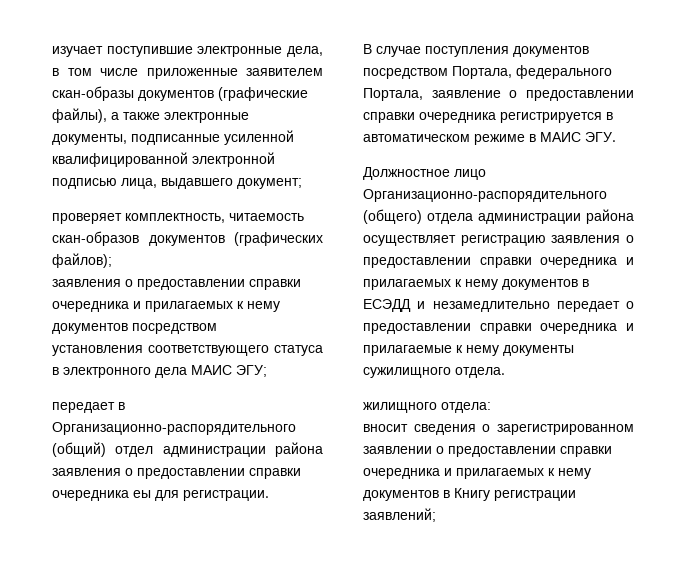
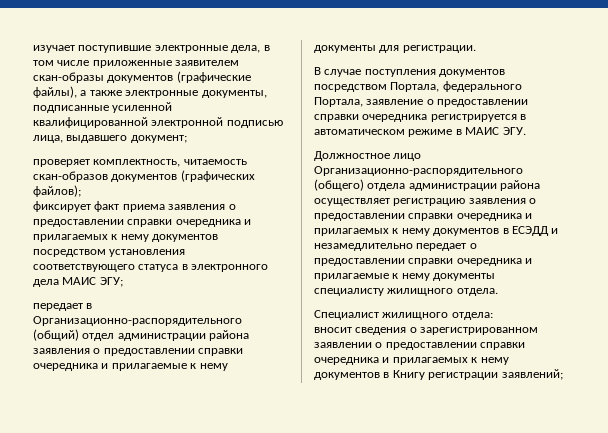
- заявления о предоставлении справки очередника и прилагаемых к нему документов посредством
- установления соответствующего статуса в электронного дела МАИС ЭГУ;
+ фиксирует факт приема заявления о предоставлении справки очередника и прилагаемых к нему документов посредством установления соответствующего статуса в электронного дела МАИС ЭГУ;
- передает в Организационно-распорядительного (общий) отдел администрации района заявления о предоставлении справки очередника еы для регистрации.
+ передает в Организационно-распорядительного (общий) отдел администрации района заявления о предоставлении справки очередника и прилагаемые к нему документы для регистрации.
- Должностное лицо Организационно-распорядительного (общего) отдела администрации района осуществляет регистрацию заявления о предоставлении справки очередника и прилагаемых к нему документов в ЕСЭДД и незамедлительно передает о предоставлении справки очередника и прилагаемые к нему документы сужилищного отдела.
+ Должностное лицо Организационно-распорядительного (общего) отдела администрации района осуществляет регистрацию заявления о предоставлении справки очередника и прилагаемых к нему документов в ЕСЭДД и незамедлительно передает о предоставлении справки очередника и прилагаемые к нему документы специалисту жилищного отдела.
- жилищного отдела:
+ Специалист жилищного отдела:

